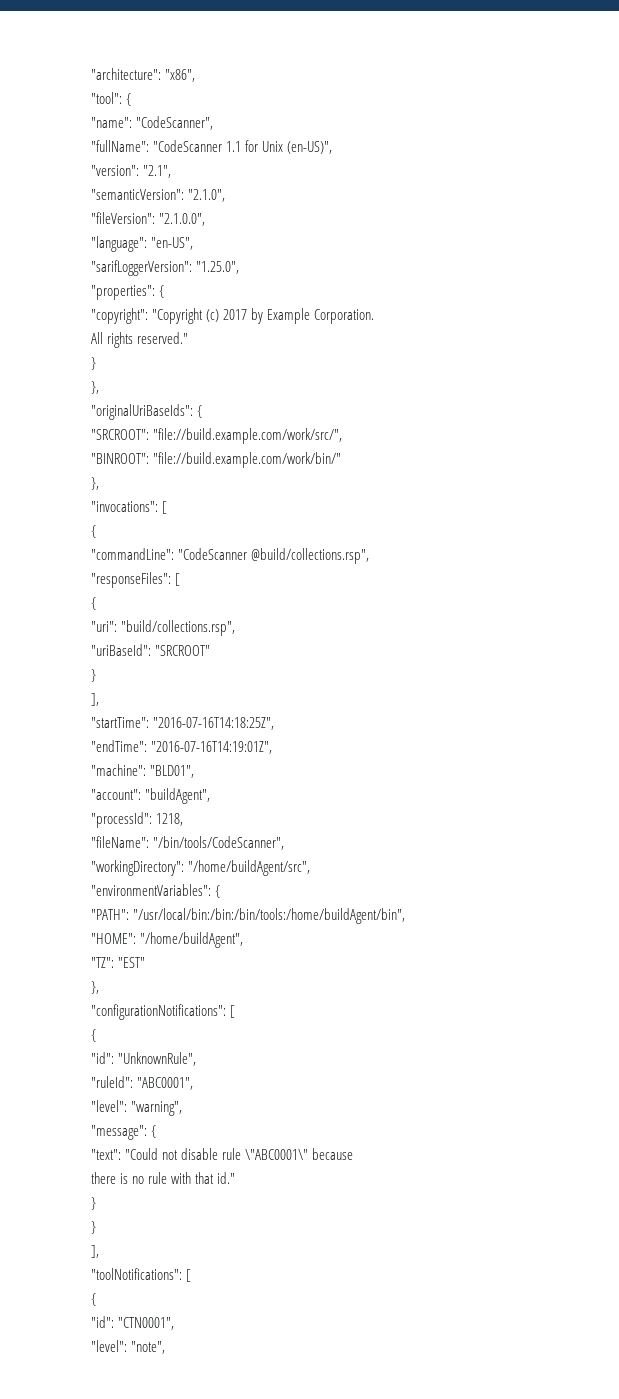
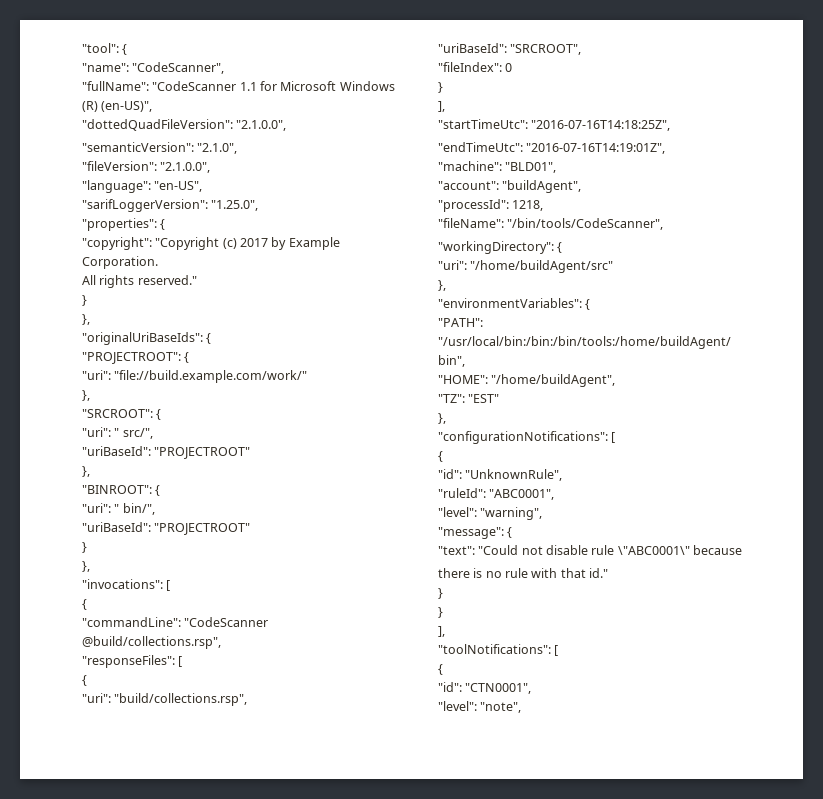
- "architecture": "x86",
- "fullName": "CodeScanner 1.1 for Unix (en-US)",
+ "fullName": "CodeScanner 1.1 for Microsoft Windows (R) (en-US)",
- "version": "2.1",
+ "dottedQuadFileVersion": "2.1.0.0",
- "SRCROOT": "file://build.example.com/work/src/",
- "BINROOT": "file://build.example.com/work/bin/"
+ "PROJECTROOT": {
+ "uri": "file://build.example.com/work/"
+ },
+ "SRCROOT": {
+ "uri": " src/",
+ "uriBaseId": "PROJECTROOT"
+ },
+ "BINROOT": {
+ "uri": " bin/",
+ "uriBaseId": "PROJECTROOT"
+ }
- "uriBaseId": "SRCROOT"
+ "uriBaseId": "SRCROOT",
+ "fileIndex": 0
  }
  ],
- "startTime": "2016-07-16T14:18:25Z",
+ "startTimeUtc": "2016-07-16T14:18:25Z",
- "endTime": "2016-07-16T14:19:01Z",
+ "endTimeUtc": "2016-07-16T14:19:01Z",
- "workingDirectory": "/home/buildAgent/src",
+ "workingDirectory": {
+ "uri": "/home/buildAgent/src"
+ },

